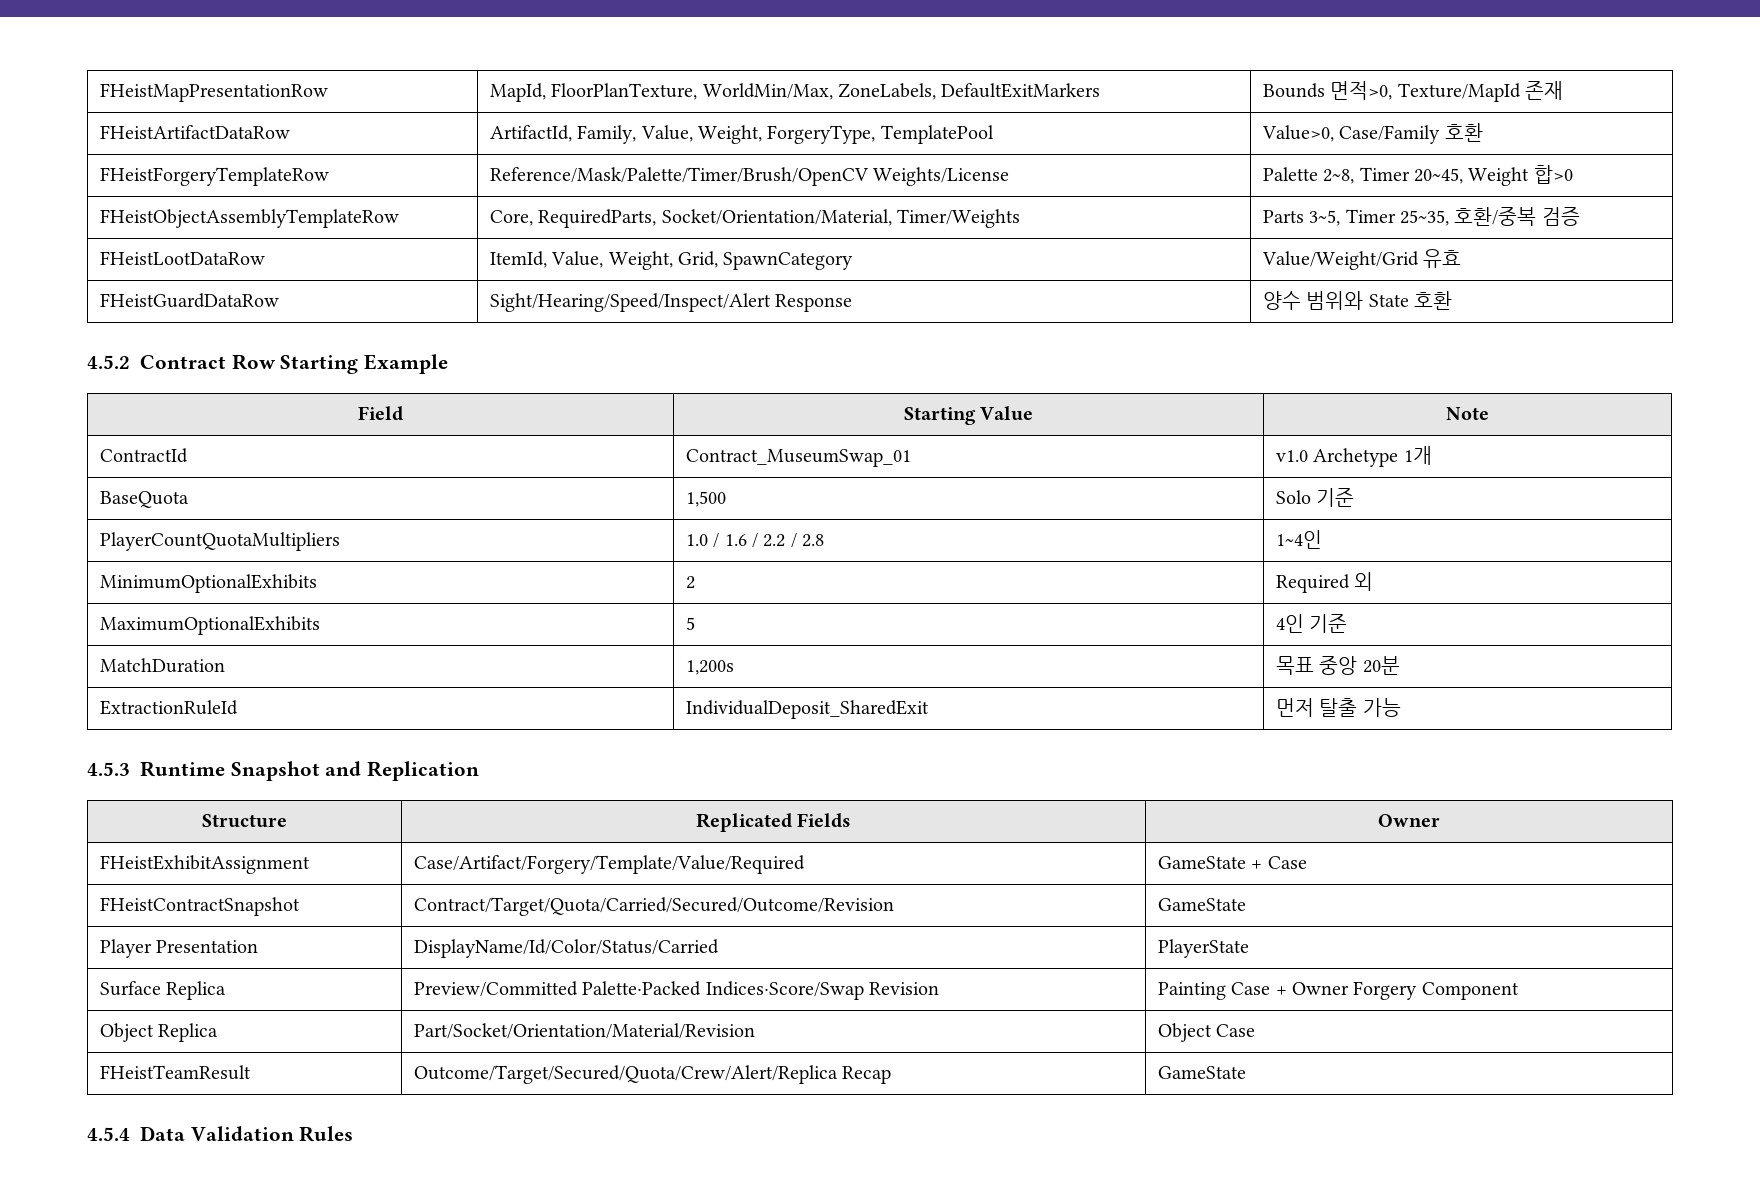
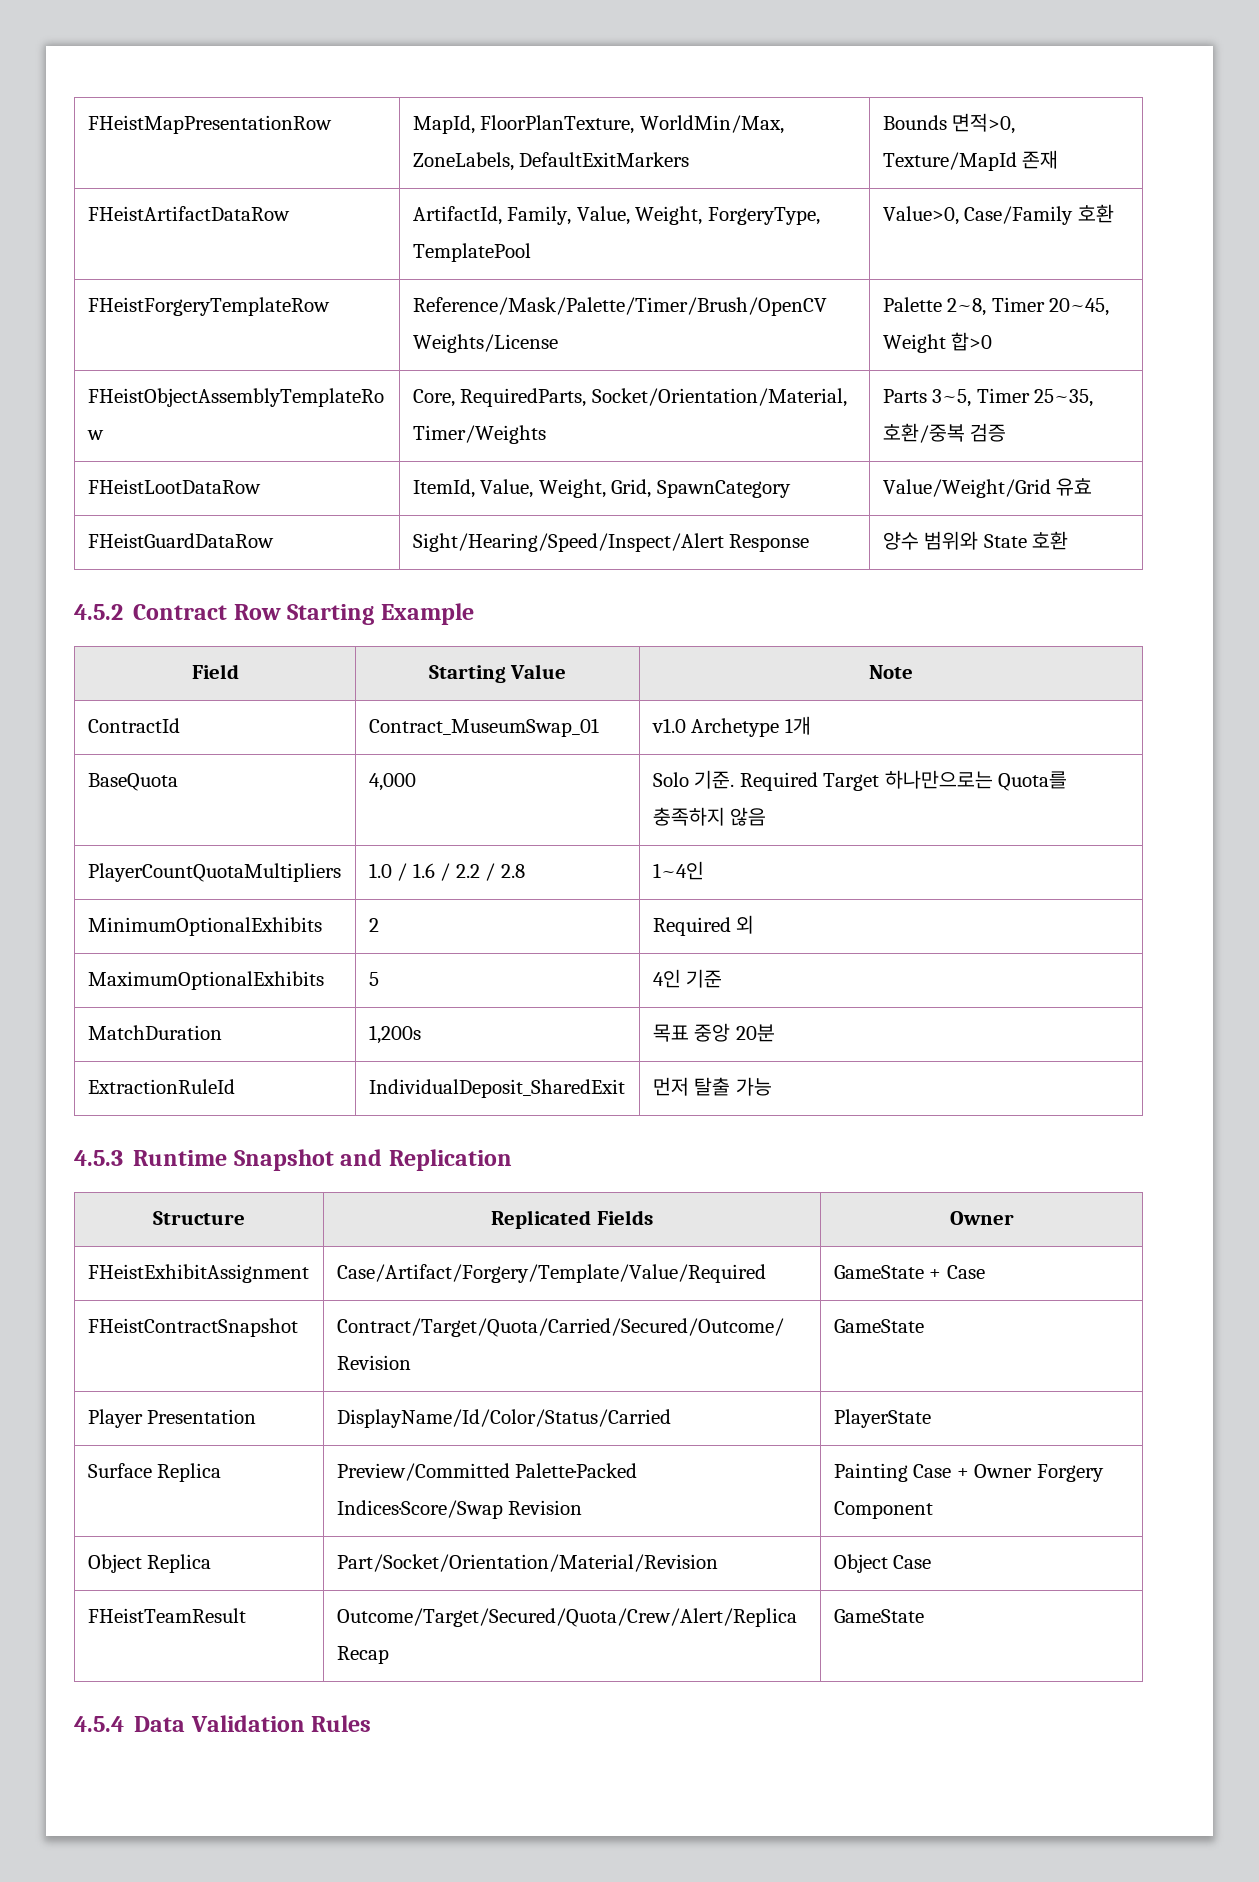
- BaseQuota | 1,500 | Solo 기준
+ BaseQuota | 4,000 | Solo 기준. Required Target 하나만으로는 Quota를 충족하지 않음

